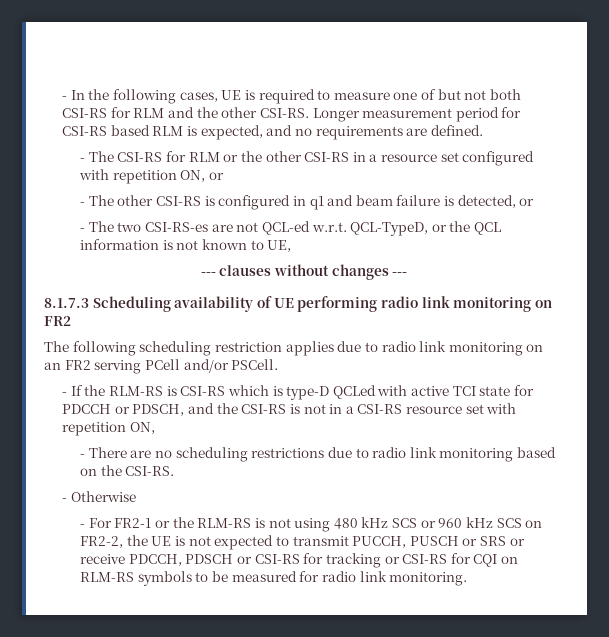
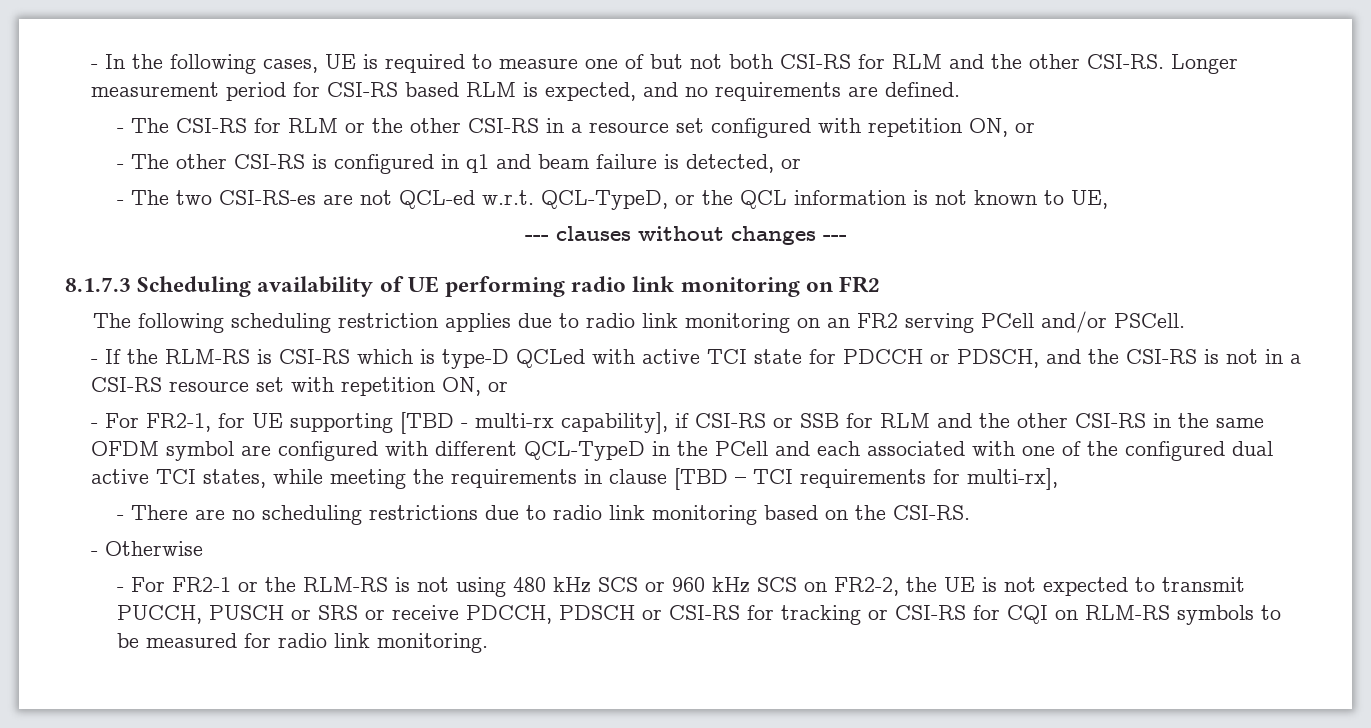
- - If the RLM-RS is CSI-RS which is type-D QCLed with active TCI state for PDCCH or PDSCH, and the CSI-RS is not in a CSI-RS resource set with repetition ON,
+ - If the RLM-RS is CSI-RS which is type-D QCLed with active TCI state for PDCCH or PDSCH, and the CSI-RS is not in a CSI-RS resource set with repetition ON, or
+ - For FR2-1, for UE supporting [TBD - multi-rx capability], if CSI-RS or SSB for RLM and the other CSI-RS in the same OFDM symbol are configured with different QCL-TypeD in the PCell and each associated with one of the configured dual active TCI states, while meeting the requirements in clause [TBD – TCI requirements for multi-rx],

